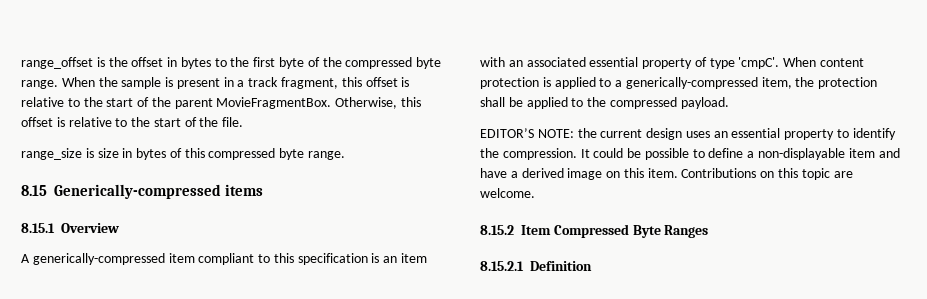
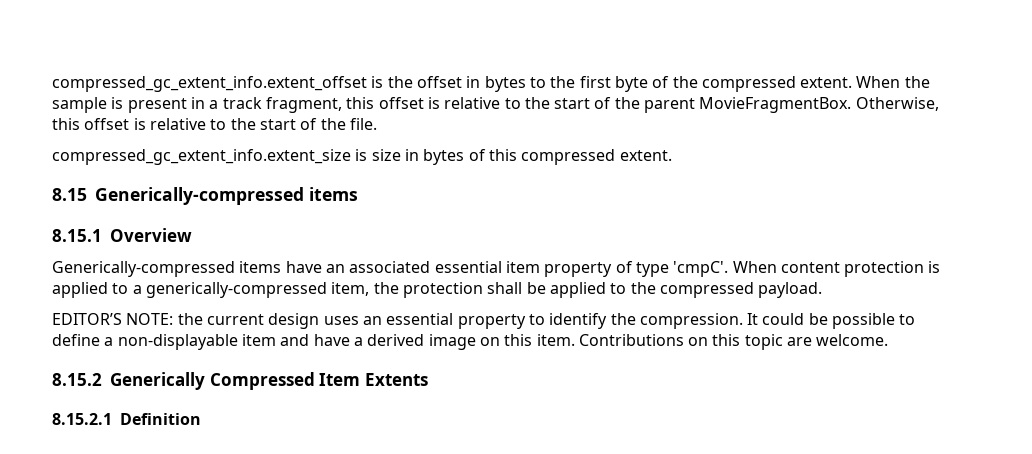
- range_offset is the offset in bytes to the first byte of the compressed byte range.
+ compressed_gc_extent_info.extent_offset is the offset in bytes to the first byte of the compressed extent.
- range_size is size in bytes of this compressed byte range.
+ compressed_gc_extent_info.extent_size is size in bytes of this compressed extent.
- A generically-compressed item compliant to this specification is an item with an associated essential property of type 'cmpC'.
+ Generically-compressed items have an associated essential item property of type 'cmpC'.
- 8.15.2 Item Compressed Byte Ranges
+ 8.15.2 Generically Compressed Item Extents

